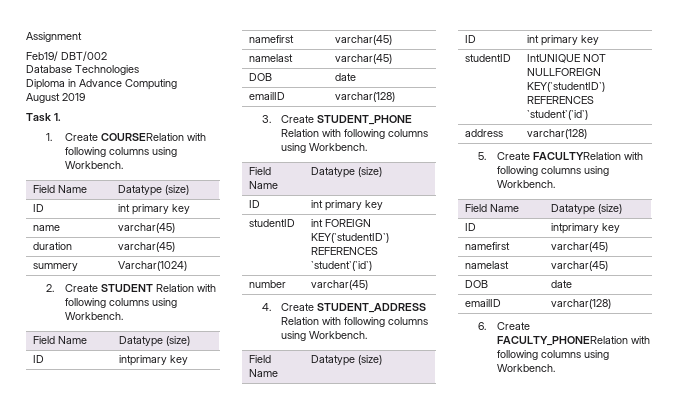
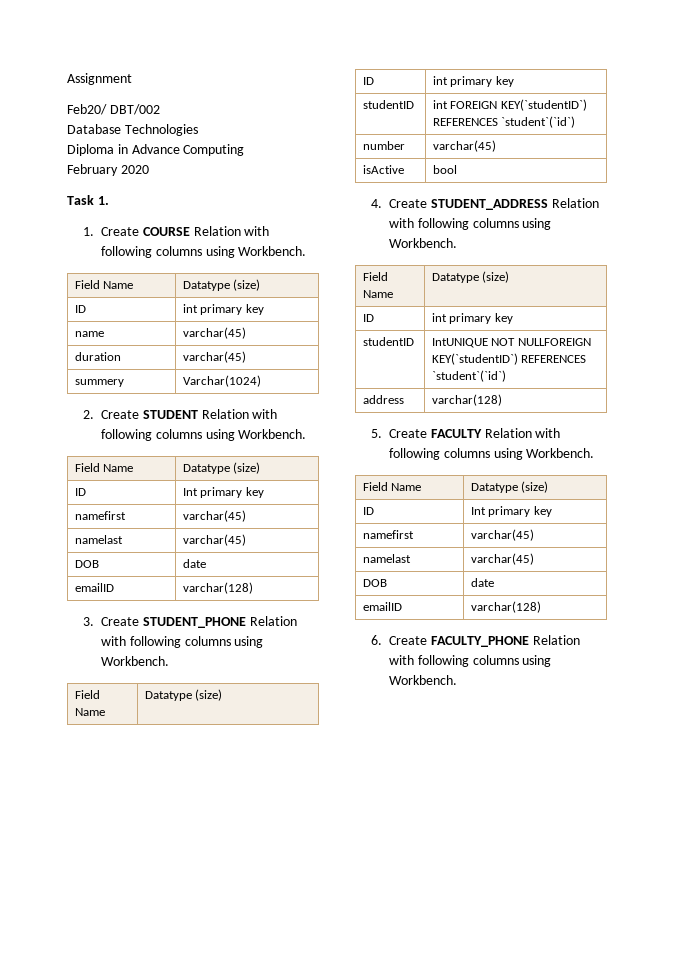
- Feb19/ DBT/002
+ Feb20/ DBT/002
- August 2019
+ February 2020
- 1. Create COURSERelation with following columns using Workbench.
+ 1. Create COURSE Relation with following columns using Workbench.
  2. Create STUDENT Relation with following columns using Workbench.
  Field Name | Datatype (size)
- ID | intprimary key
+ ID | Int primary key
+ isActive | bool
- 5. Create FACULTYRelation with following columns using Workbench.
+ 5. Create FACULTY Relation with following columns using Workbench.
  Field Name | Datatype (size)
- ID | intprimary key
+ ID | Int primary key
- 6. Create FACULTY_PHONERelation with following columns using Workbench.
+ 6. Create FACULTY_PHONE Relation with following columns using Workbench.

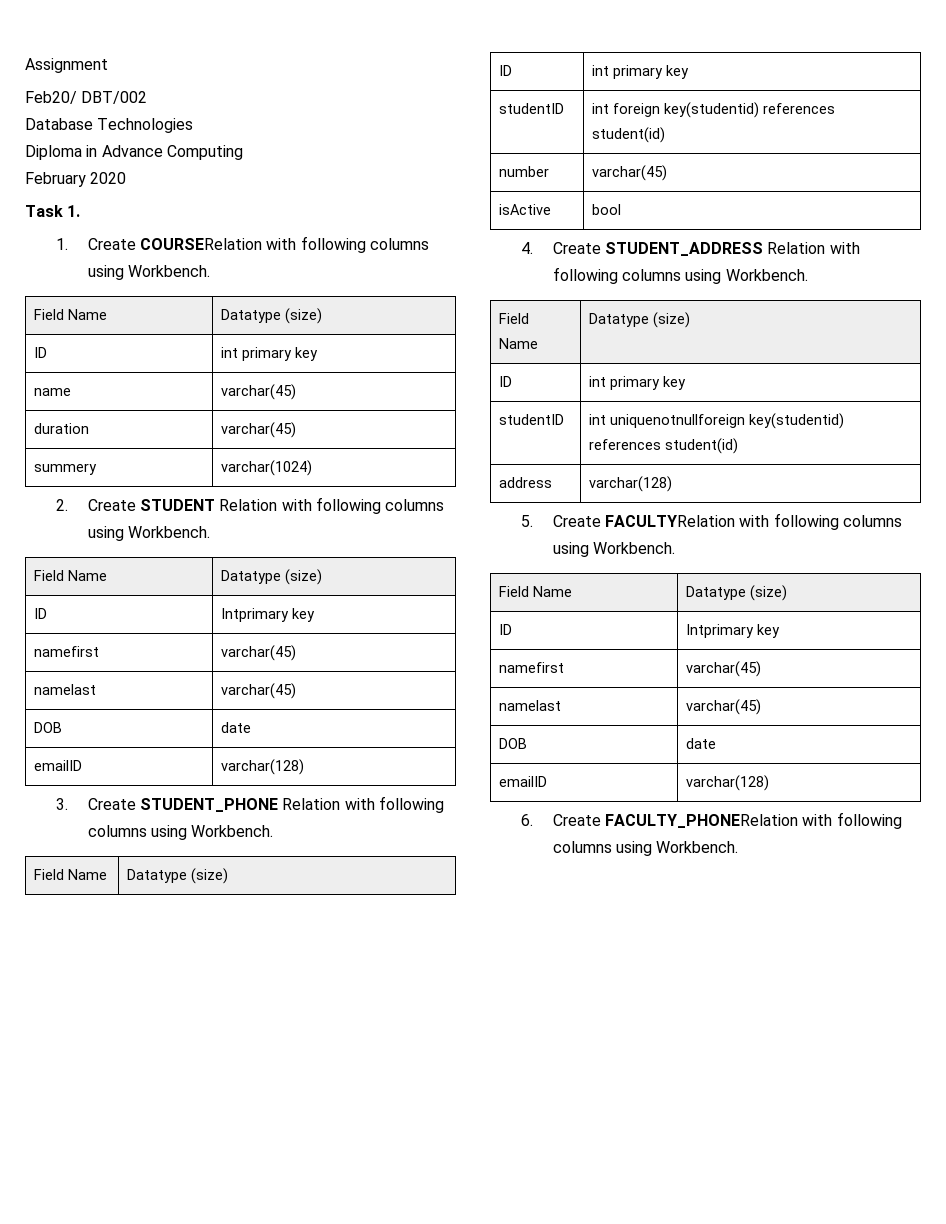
- 1. Create COURSE Relation with following columns using Workbench.
+ 1. Create COURSERelation with following columns using Workbench.
- summery | Varchar(1024)
+ summery | varchar(1024)
  2. Create STUDENT Relation with following columns using Workbench.
  Field Name | Datatype (size)
- ID | Int primary key
+ ID | Intprimary key
- studentID | int FOREIGN KEY(`studentID`) REFERENCES `student`(`id`)
+ studentID | int foreign key(studentid) references student(id)
- studentID | IntUNIQUE NOT NULLFOREIGN KEY(`studentID`) REFERENCES `student`(`id`)
+ studentID | int uniquenotnullforeign key(studentid) references student(id)
- 5. Create FACULTY Relation with following columns using Workbench.
+ 5. Create FACULTYRelation with following columns using Workbench.
  Field Name | Datatype (size)
- ID | Int primary key
+ ID | Intprimary key
- 6. Create FACULTY_PHONE Relation with following columns using Workbench.
+ 6. Create FACULTY_PHONERelation with following columns using Workbench.

